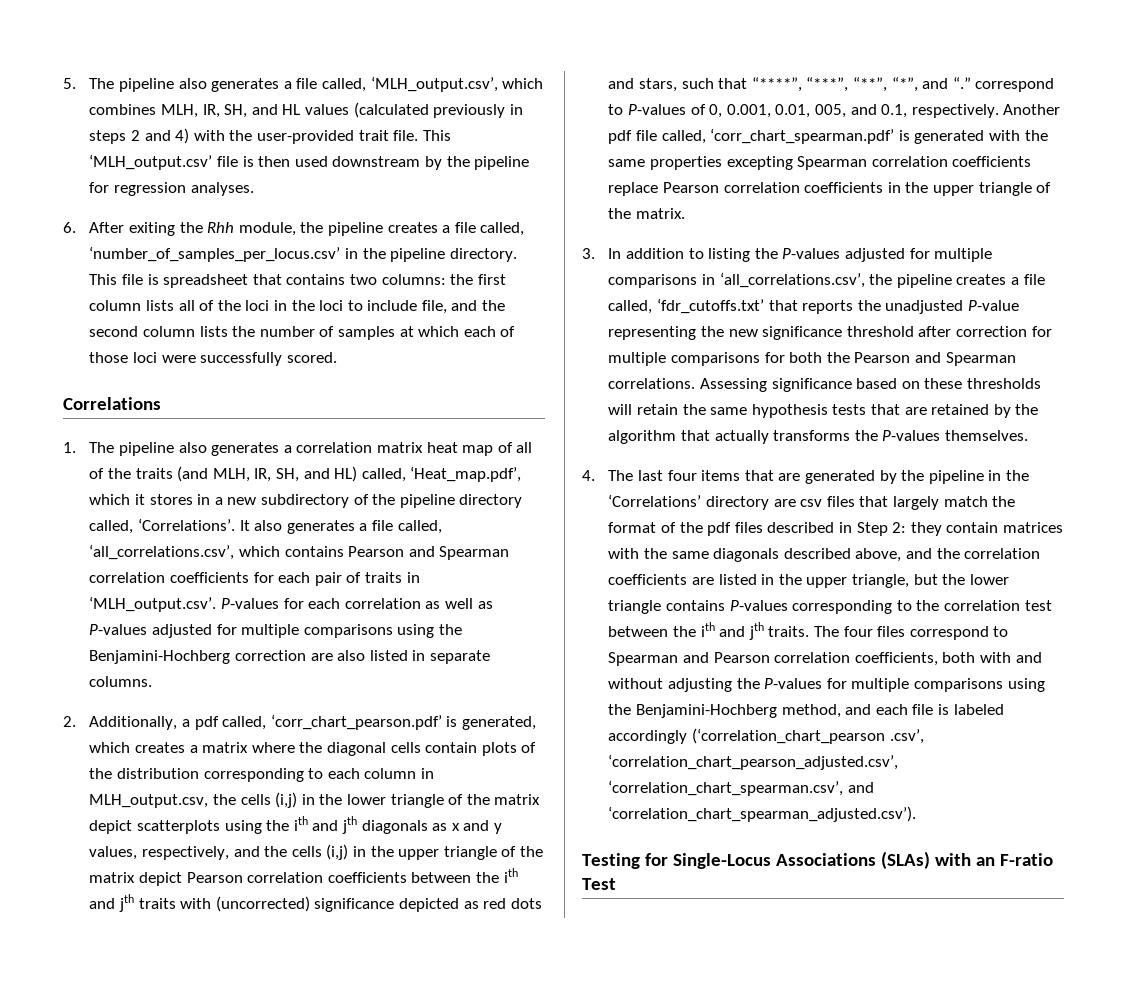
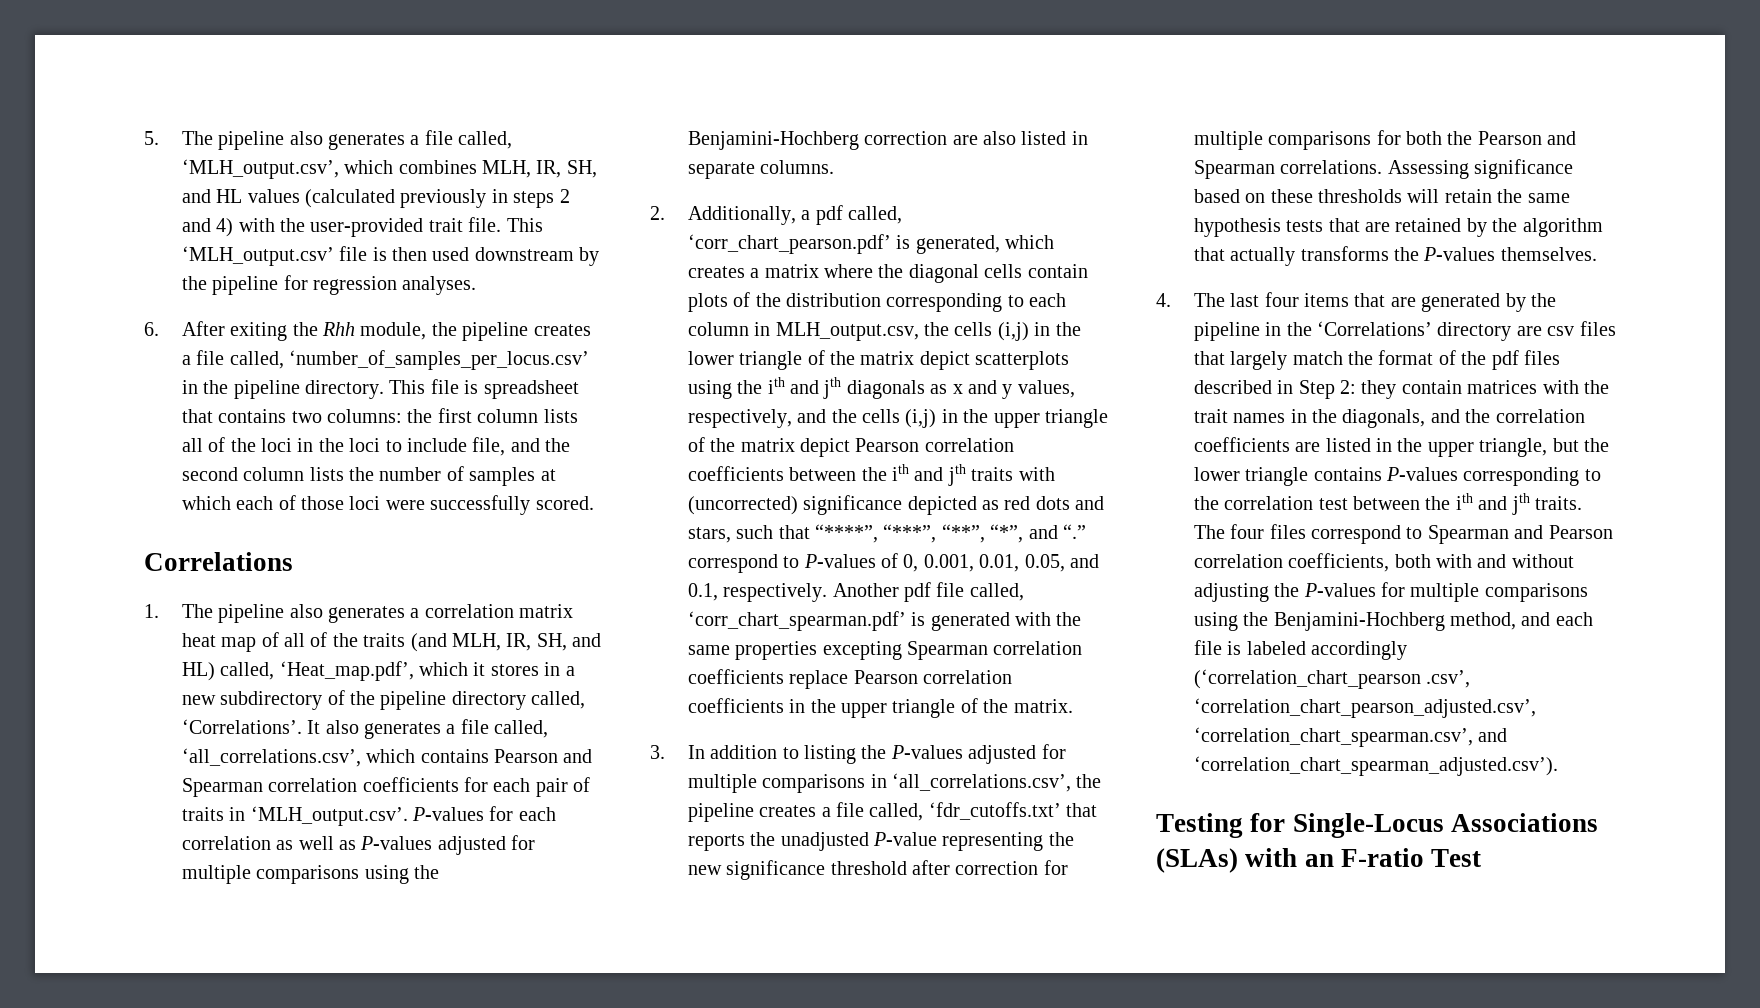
- 2. Additionally, a pdf called, ‘corr_chart_pearson.pdf’ is generated, which creates a matrix where the diagonal cells contain plots of the distribution corresponding to each column in MLH_output.csv, the cells (i,j) in the lower triangle of the matrix depict scatterplots using the ith and jth diagonals as x and y values, respectively, and the cells (i,j) in the upper triangle of the matrix depict Pearson correlation coefficients between the ith and jth traits with (uncorrected) significance depicted as red dots and stars, such that “****”, “***”, “**”, “*”, and “.” correspond to P-values of 0, 0.001, 0.01, 005, and 0.1, respectively.
+ 2. Additionally, a pdf called, ‘corr_chart_pearson.pdf’ is generated, which creates a matrix where the diagonal cells contain plots of the distribution corresponding to each column in MLH_output.csv, the cells (i,j) in the lower triangle of the matrix depict scatterplots using the ith and jth diagonals as x and y values, respectively, and the cells (i,j) in the upper triangle of the matrix depict Pearson correlation coefficients between the ith and jth traits with (uncorrected) significance depicted as red dots and stars, such that “****”, “***”, “**”, “*”, and “.” correspond to P-values of 0, 0.001, 0.01, 0.05, and 0.1, respectively.
- they contain matrices with the same diagonals described above, and the correlation coefficients are listed in the upper triangle, but the lower triangle contains P-values corresponding to the correlation test between the ith and jth traits.
+ they contain matrices with the trait names in the diagonals, and the correlation coefficients are listed in the upper triangle, but the lower triangle contains P-values corresponding to the correlation test between the ith and jth traits.

